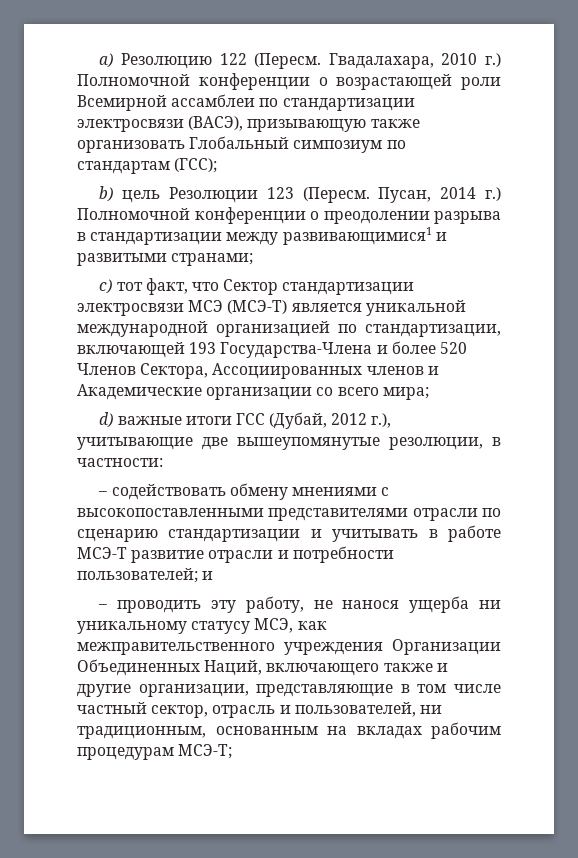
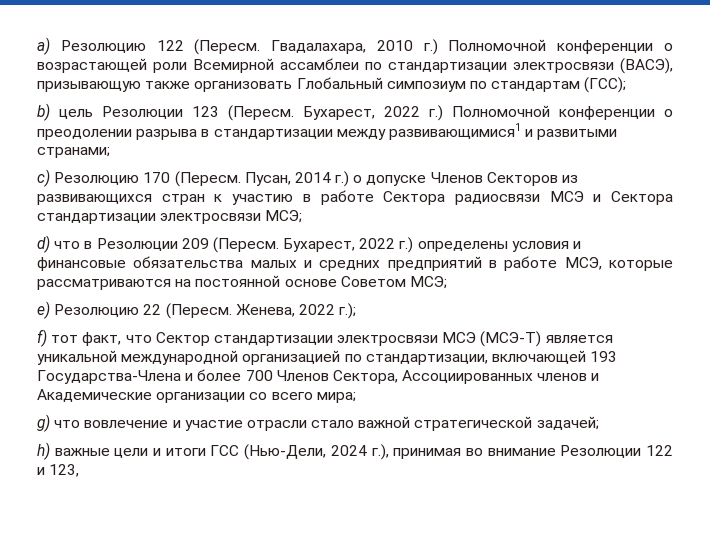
- Пусан, 2014 г.) Полномочной конференции о преодолении разрыва в стандартизации между развивающимися1 и развитыми странами;
+ Бухарест, 2022 г.) Полномочной конференции о преодолении разрыва в стандартизации между развивающимися1 и развитыми странами;
- c) тот факт, что Сектор стандартизации электросвязи МСЭ (МСЭ-T) является уникальной международной организацией по стандартизации, включающей 193 Государства-Члена и более 520 Членов Сектора, Ассоциированных членов и Академические организации со всего мира;
+ c) Резолюцию 170 (Пересм. Пусан, 2014 г.) о допуске Членов Секторов из развивающихся стран к участию в работе Сектора радиосвязи МСЭ и Сектора стандартизации электросвязи МСЭ;
+ d) что в Резолюции 209 (Пересм. Бухарест, 2022 г.) определены условия и финансовые обязательства малых и средних предприятий в работе МСЭ, которые рассматриваются на постоянной основе Советом МСЭ;
+ e) Резолюцию 22 (Пересм. Женева, 2022 г.);
+ f) тот факт, что Сектор стандартизации электросвязи МСЭ (МСЭ-T) является уникальной международной организацией по стандартизации, включающей 193 Государства-Члена и более 700 Членов Сектора, Ассоциированных членов и Академические организации со всего мира;
- d) важные итоги ГСС (Дубай, 2012 г.), учитывающие две вышеупомянутые резолюции, в частности:
- – содействовать обмену мнениями с высокопоставленными представителями отрасли по сценарию стандартизации и учитывать в работе МСЭ-Т развитие отрасли и потребности пользователей; и
- – проводить эту работу, не нанося ущерба ни уникальному статусу МСЭ, как межправительственного учреждения Организации Объединенных Наций, включающего также и другие организации, представляющие в том числе частный сектор, отрасль и пользователей, ни традиционным, основанным на вкладах рабочим процедурам МСЭ-Т;
+ g) что вовлечение и участие отрасли стало важной стратегической задачей;
+ h) важные цели и итоги ГСС (Нью-Дели, 2024 г.), принимая во внимание Резолюции 122 и 123,

